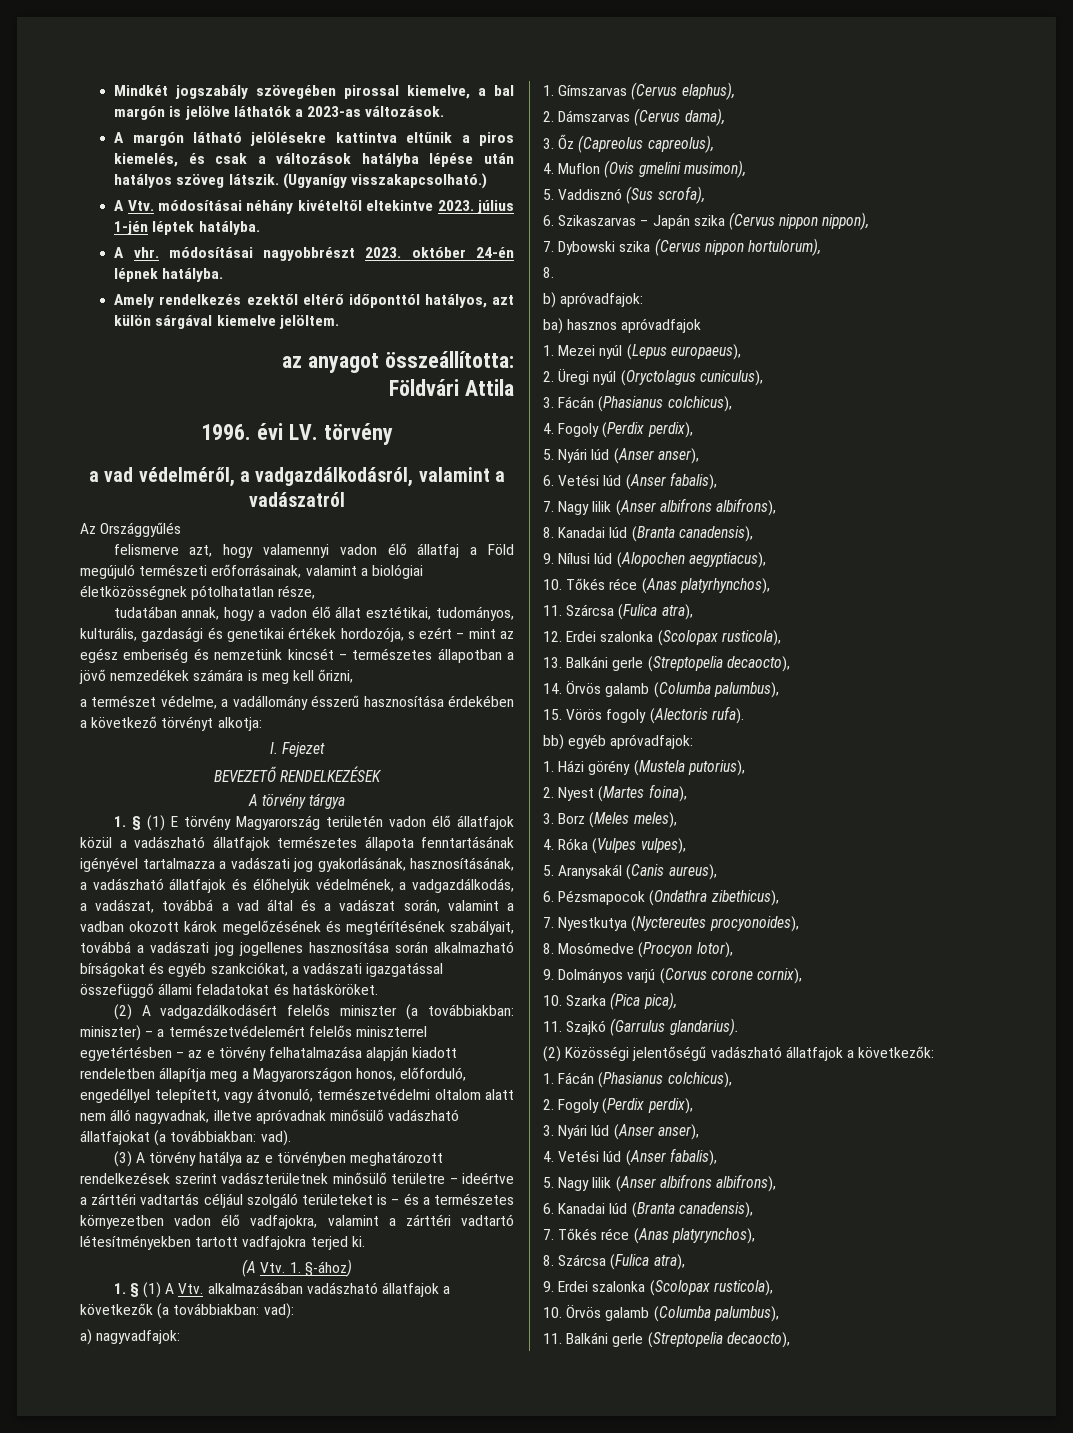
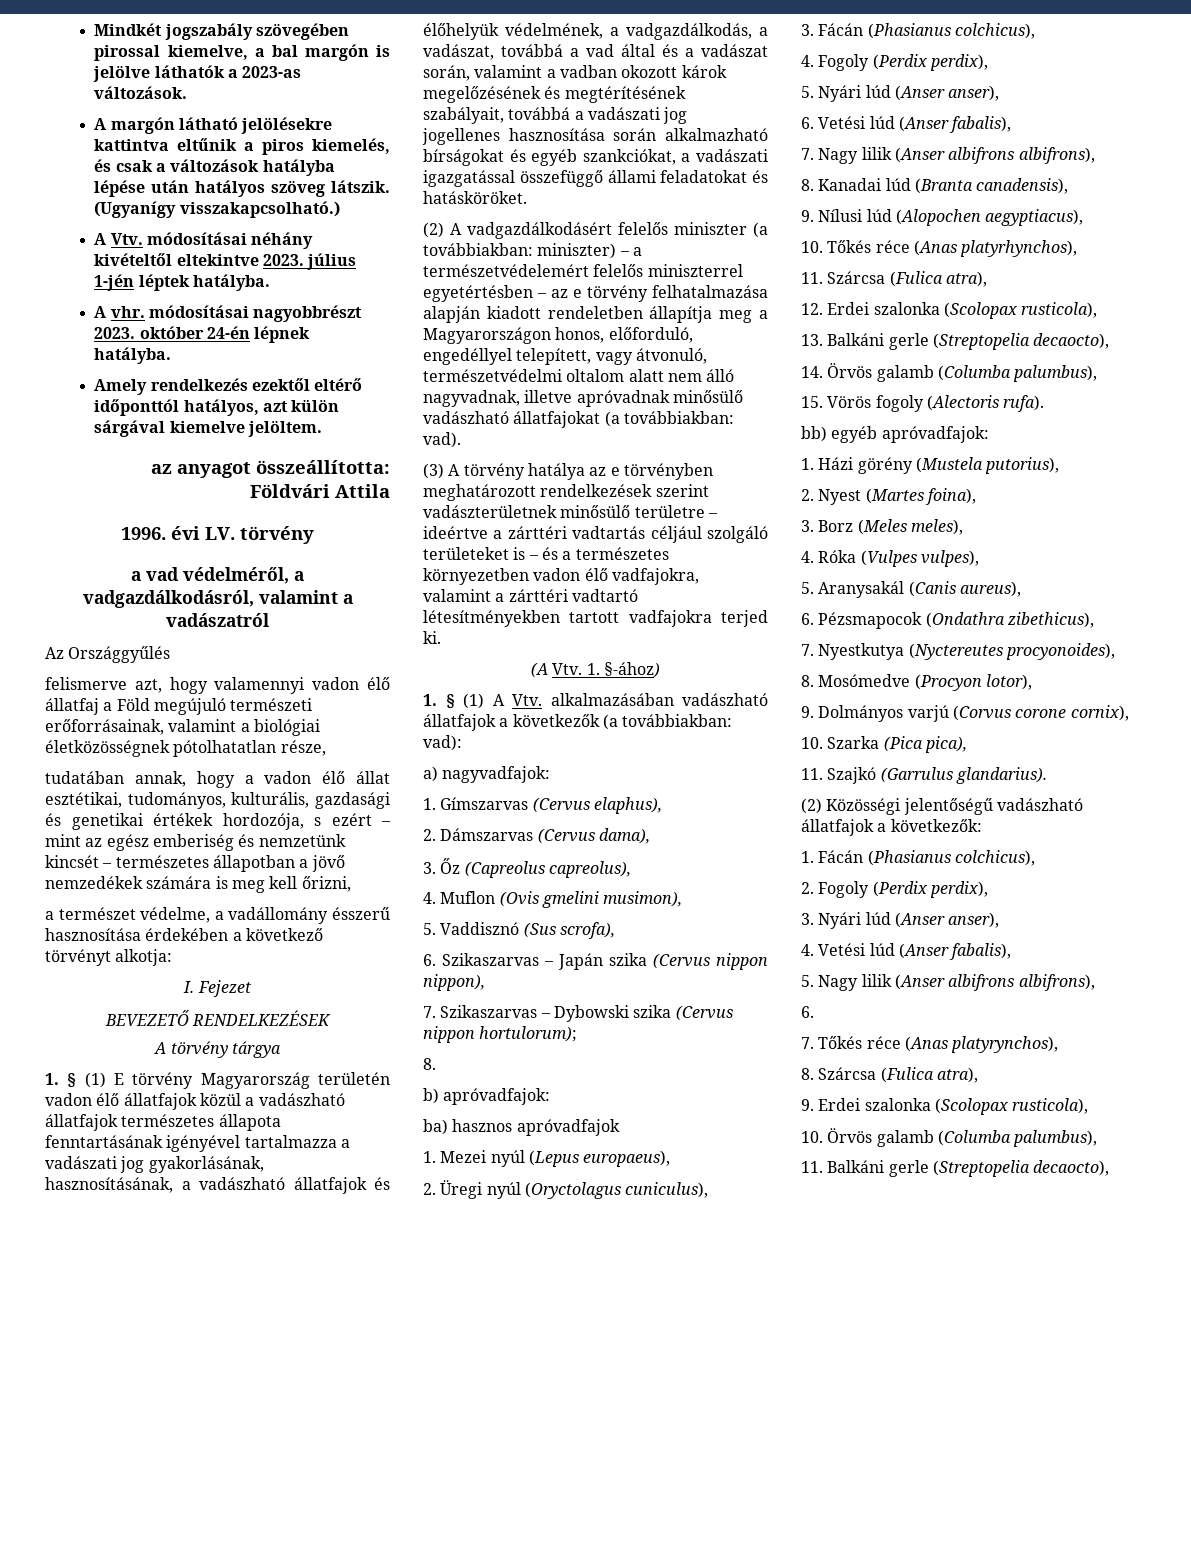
- 7. Dybowski szika (Cervus nippon hortulorum),
+ 7. Szikaszarvas – Dybowski szika (Cervus nippon hortulorum);
  5. Nagy lilik (Anser albifrons albifrons),
- 6. Kanadai lúd (Branta canadensis),
+ 6.

